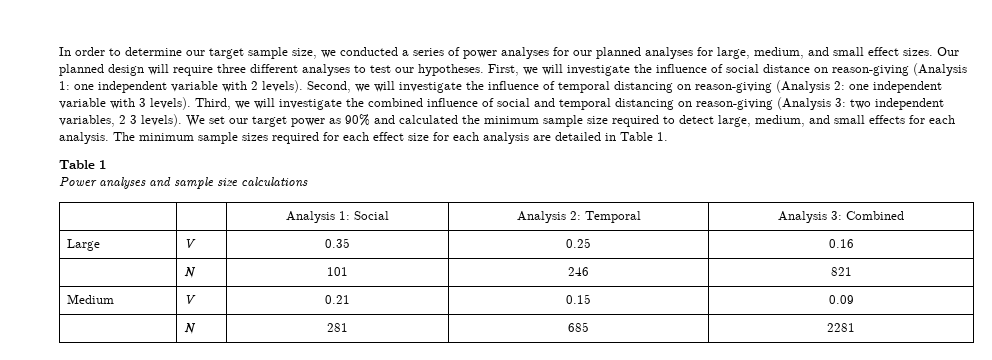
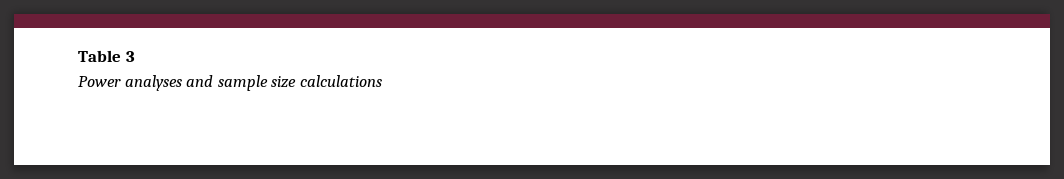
- In order to determine our target sample size, we conducted a series of power analyses for our planned analyses for large, medium, and small effect sizes. Our planned design will require three different analyses to test our hypotheses. First, we will investigate the influence of social distance on reason-giving (Analysis 1: one independent variable with 2 levels). Second, we will investigate the influence of temporal distancing on reason-giving (Analysis 2: one independent variable with 3 levels). Third, we will investigate the combined influence of social and temporal distancing on reason-giving (Analysis 3: two independent variables, 2 3 levels). We set our target power as 90% and calculated the minimum sample size required to detect large, medium, and small effects for each analysis. The minimum sample sizes required for each effect size for each analysis are detailed in Table 1.
- Table 1
+ Table 3
- | | Analysis 1: Social | Analysis 2: Temporal | Analysis 3: Combined
- Large | V | 0.35 | 0.25 | 0.16
- | N | 101 | 246 | 821
- Medium | V | 0.21 | 0.15 | 0.09
- | N | 281 | 685 | 2281

